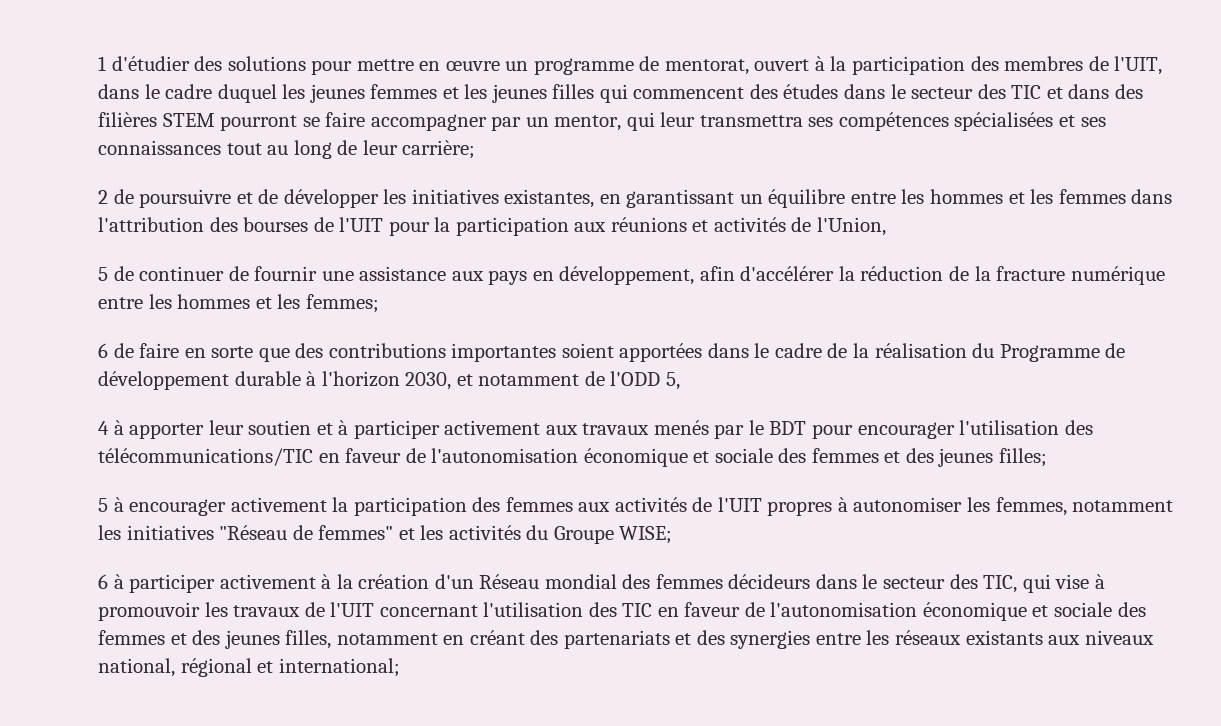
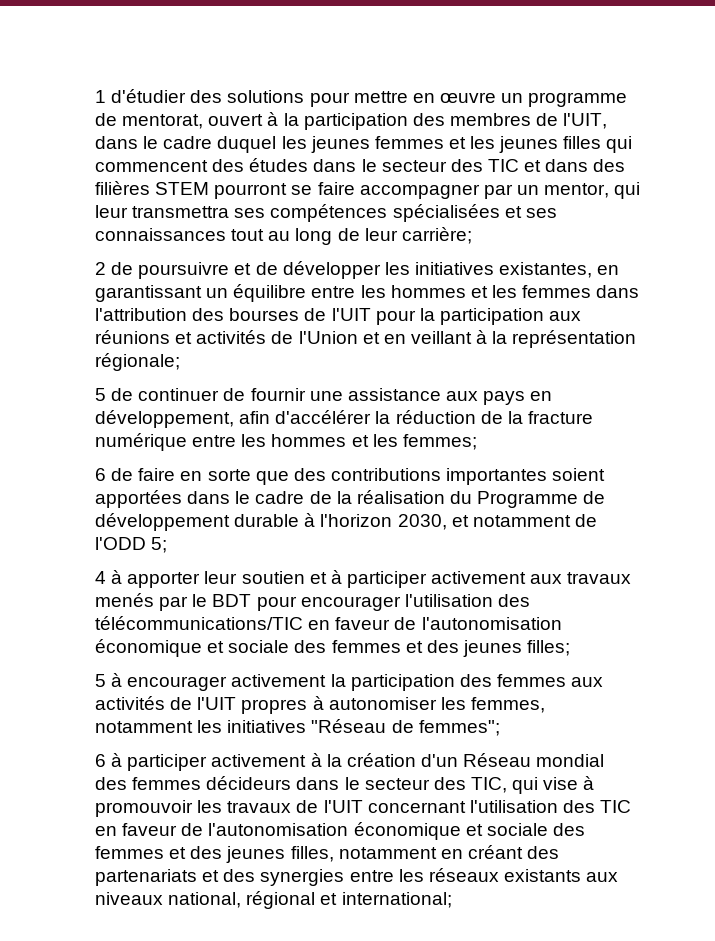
- 2 de poursuivre et de développer les initiatives existantes, en garantissant un équilibre entre les hommes et les femmes dans l'attribution des bourses de l'UIT pour la participation aux réunions et activités de l'Union,
+ 2 de poursuivre et de développer les initiatives existantes, en garantissant un équilibre entre les hommes et les femmes dans l'attribution des bourses de l'UIT pour la participation aux réunions et activités de l'Union et en veillant à la représentation régionale;
- 6 de faire en sorte que des contributions importantes soient apportées dans le cadre de la réalisation du Programme de développement durable à l'horizon 2030, et notamment de l'ODD 5,
+ 6 de faire en sorte que des contributions importantes soient apportées dans le cadre de la réalisation du Programme de développement durable à l'horizon 2030, et notamment de l'ODD 5;
- 5 à encourager activement la participation des femmes aux activités de l'UIT propres à autonomiser les femmes, notamment les initiatives "Réseau de femmes" et les activités du Groupe WISE;
+ 5 à encourager activement la participation des femmes aux activités de l'UIT propres à autonomiser les femmes, notamment les initiatives "Réseau de femmes";

